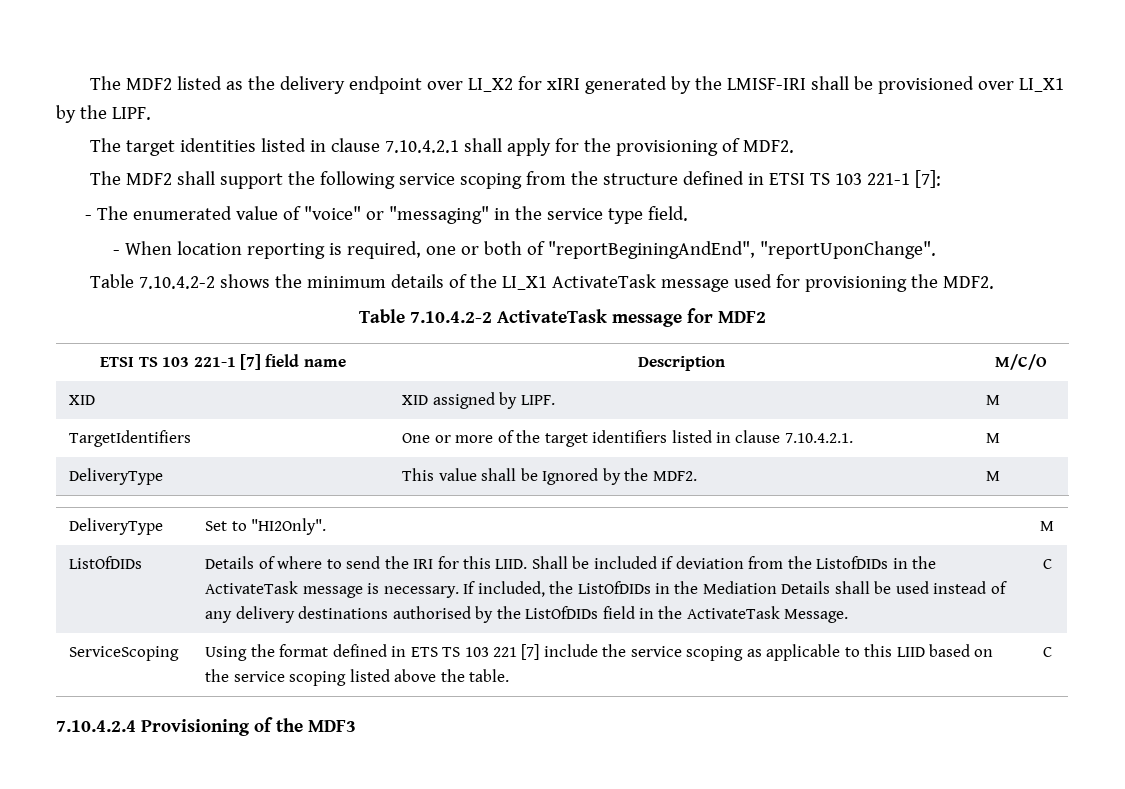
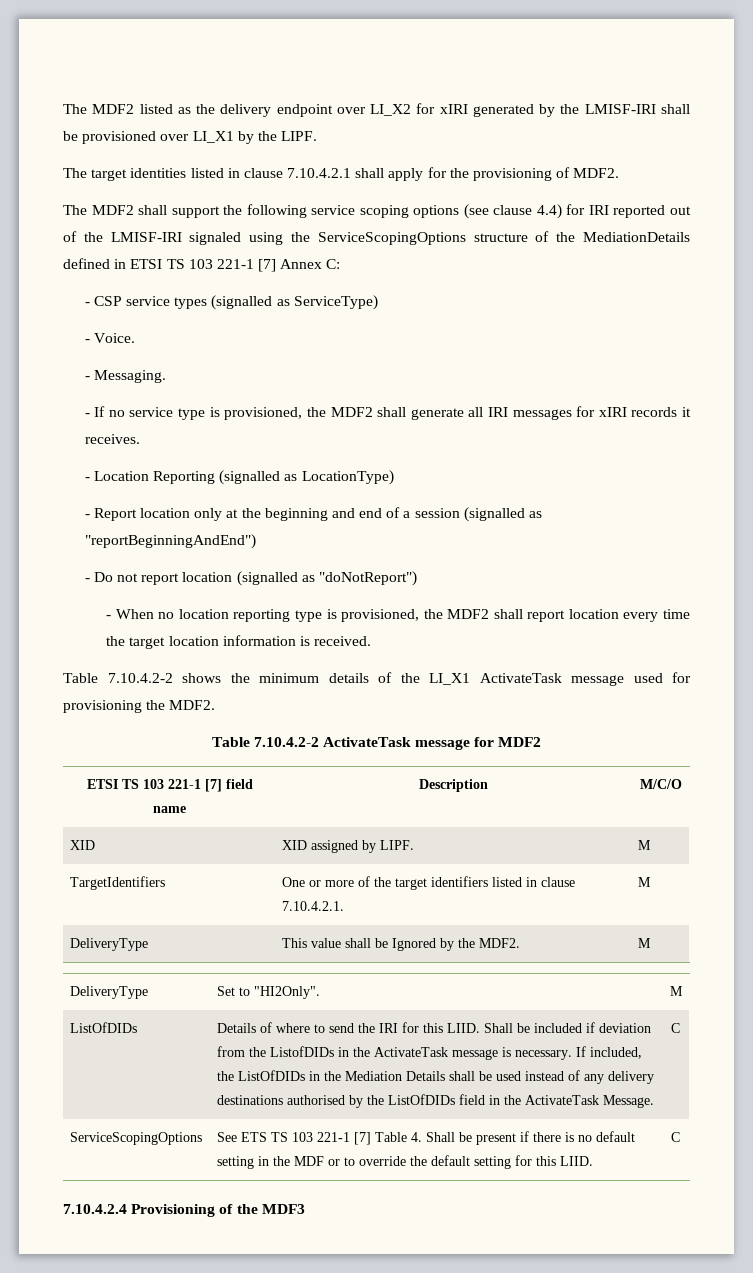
- The MDF2 shall support the following service scoping from the structure defined in ETSI TS 103 221-1 [7]:
- - The enumerated value of "voice" or "messaging" in the service type field.
+ The MDF2 shall support the following service scoping options (see clause 4.4) for IRI reported out of the LMISF-IRI signaled using the ServiceScopingOptions structure of the MediationDetails defined in ETSI TS 103 221-1 [7] Annex C:
+ - CSP service types (signalled as ServiceType)
+ - Voice.
+ - Messaging.
+ - If no service type is provisioned, the MDF2 shall generate all IRI messages for xIRI records it receives.
+ - Location Reporting (signalled as LocationType)
+ - Report location only at the beginning and end of a session (signalled as "reportBeginningAndEnd")
+ - Do not report location (signalled as "doNotReport")
- - When location reporting is required, one or both of "reportBeginingAndEnd", "reportUponChange".
+ - When no location reporting type is provisioned, the MDF2 shall report location every time the target location information is received.
- ServiceScoping | Using the format defined in ETS TS 103 221 [7] include the service scoping as applicable to this LIID based on the service scoping listed above the table. | C
+ ServiceScopingOptions | See ETS TS 103 221-1 [7] Table 4. Shall be present if there is no default setting in the MDF or to override the default setting for this LIID. | C

